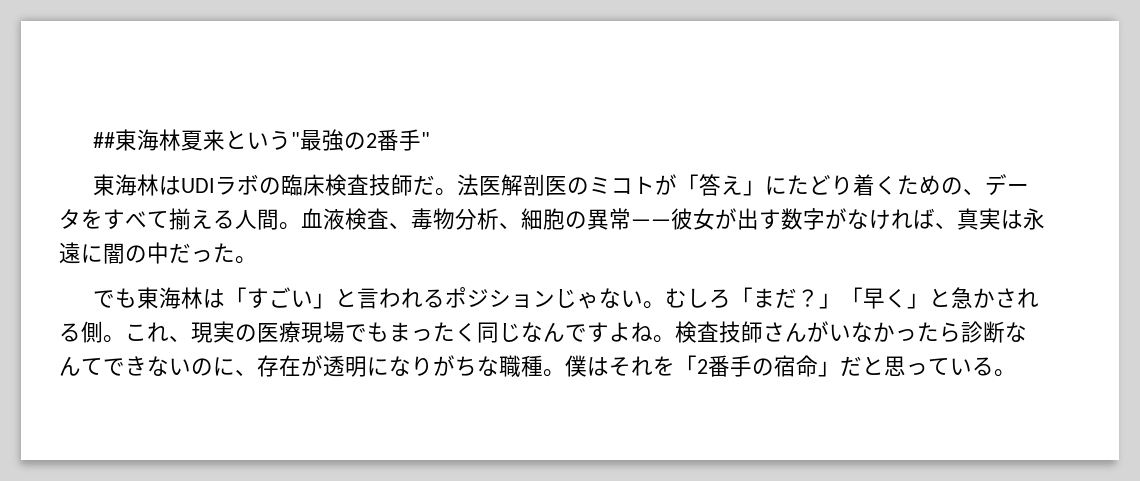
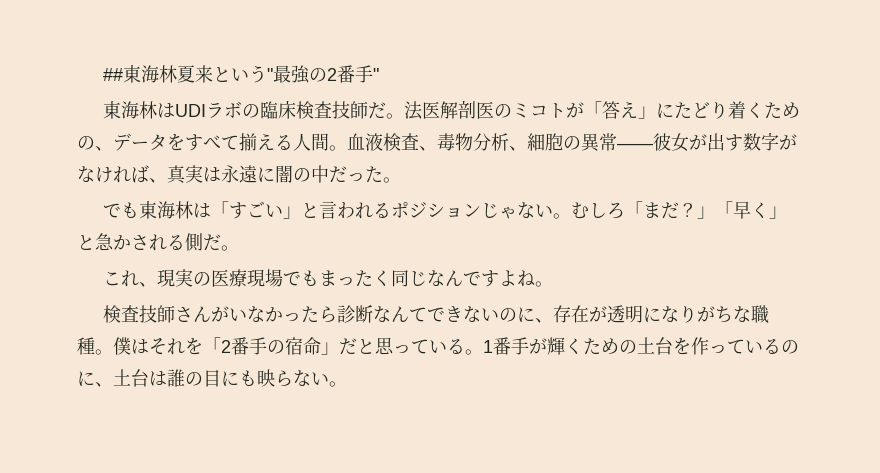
- むしろ「まだ？」「早く」と急かされる側。これ、現実の医療現場でもまったく同じなんですよね。検査技師さんがいなかったら診断なんてできないのに、存在が透明になりがちな職種。
+ むしろ「まだ？」「早く」と急かされる側だ。
+ これ、現実の医療現場でもまったく同じなんですよね。
+ 検査技師さんがいなかったら診断なんてできないのに、存在が透明になりがちな職種。
+ 1番手が輝くための土台を作っているのに、土台は誰の目にも映らない。

